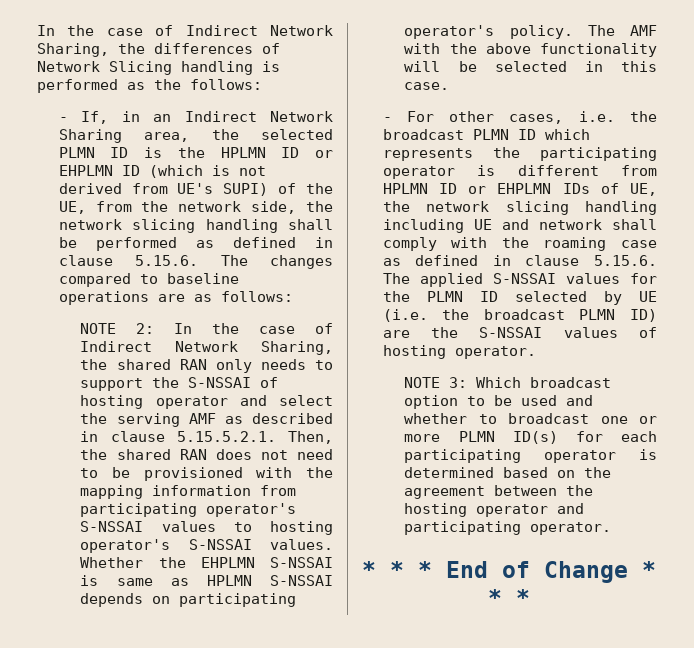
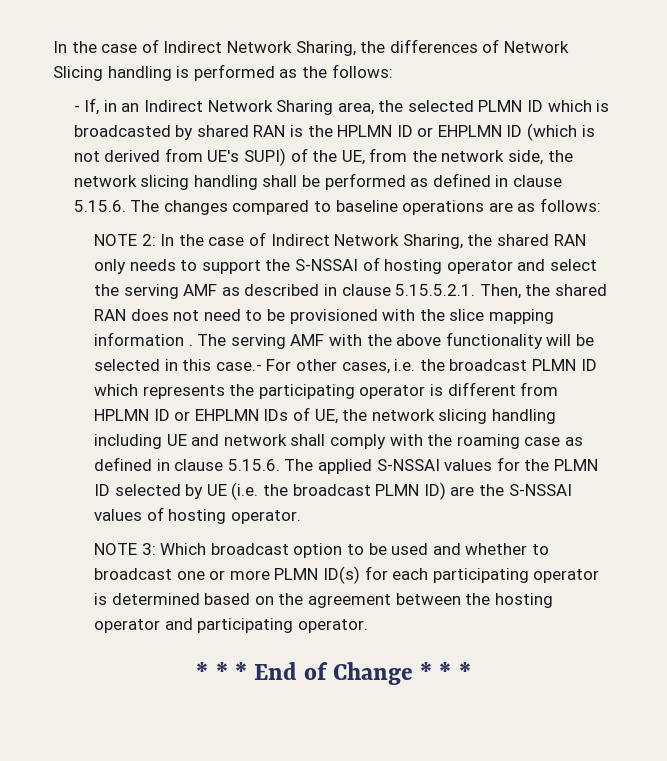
- - If, in an Indirect Network Sharing area, the selected PLMN ID is the HPLMN ID or EHPLMN ID (which is not derived from UE's SUPI) of the UE, from the network side, the network slicing handling shall be performed as defined in clause 5.15.6. The changes compared to baseline operations are as follows:
+ - If, in an Indirect Network Sharing area, the selected PLMN ID which is broadcasted by shared RAN is the HPLMN ID or EHPLMN ID (which is not derived from UE's SUPI) of the UE, from the network side, the network slicing handling shall be performed as defined in clause 5.15.6. The changes compared to baseline operations are as follows:
- In the case of Indirect Network Sharing, the shared RAN only needs to support the S-NSSAI of hosting operator and select the serving AMF as described in clause 5.15.5.2.1. Then, the shared RAN does not need to be provisioned with the mapping information from participating operator's S-NSSAI values to hosting operator's S-NSSAI values. Whether the EHPLMN S-NSSAI is same as HPLMN S-NSSAI depends on participating operator's policy. The AMF with the above functionality will be selected in this case.
- - For other cases, i.e. the broadcast PLMN ID which represents the participating operator is different from HPLMN ID or EHPLMN IDs of UE, the network slicing handling including UE and network shall comply with the roaming case as defined in clause 5.15.6. The applied S-NSSAI values for the PLMN ID selected by UE (i.e. the broadcast PLMN ID) are the S-NSSAI values of hosting operator.
+ In the case of Indirect Network Sharing, the shared RAN only needs to support the S-NSSAI of hosting operator and select the serving AMF as described in clause 5.15.5.2.1. Then, the shared RAN does not need to be provisioned with the slice mapping information . The serving AMF with the above functionality will be selected in this case.- For other cases, i.e. the broadcast PLMN ID which represents the participating operator is different from HPLMN ID or EHPLMN IDs of UE, the network slicing handling including UE and network shall comply with the roaming case as defined in clause 5.15.6. The applied S-NSSAI values for the PLMN ID selected by UE (i.e. the broadcast PLMN ID) are the S-NSSAI values of hosting operator.

